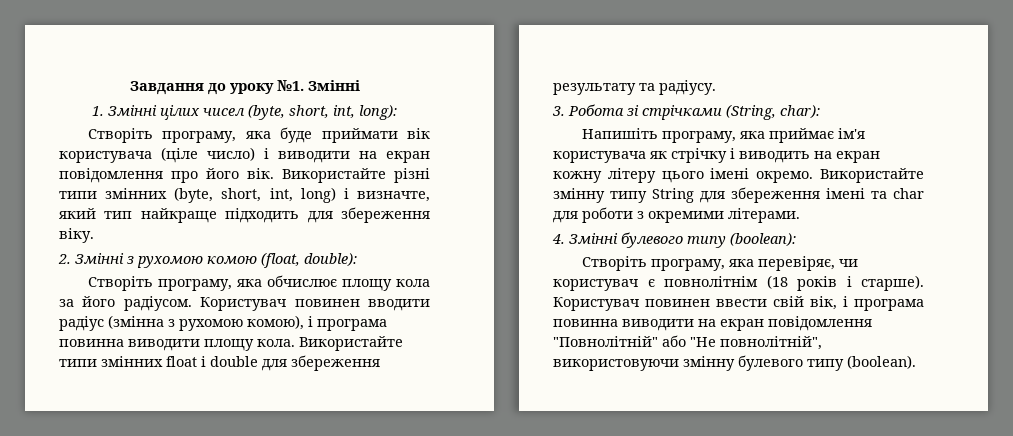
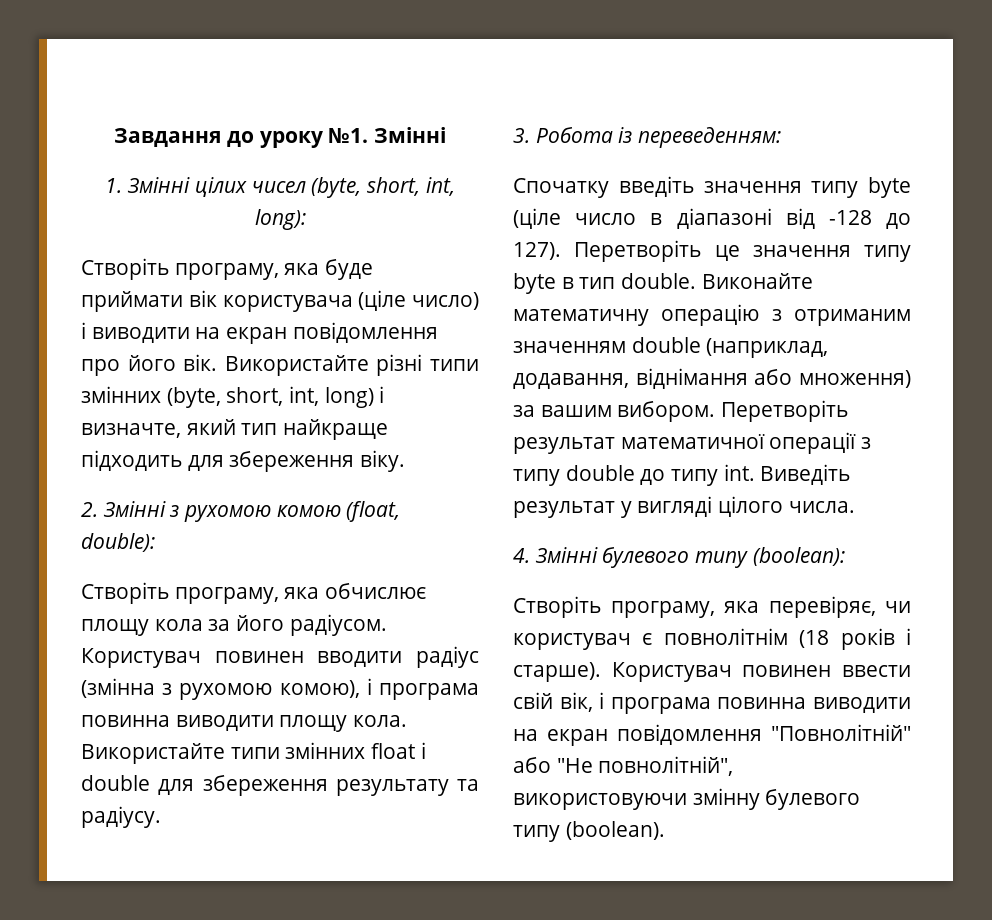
- 3. Робота зі стрічками (String, char):
- Напишіть програму, яка приймає ім'я користувача як стрічку і виводить на екран кожну літеру цього імені окремо. Використайте змінну типу String для збереження імені та char для роботи з окремими літерами.
+ 3. Робота із переведенням:
+ Спочатку введіть значення типу byte (ціле число в діапазоні від -128 до 127). Перетворіть це значення типу byte в тип double. Виконайте математичну операцію з отриманим значенням double (наприклад, додавання, віднімання або множення) за вашим вибором. Перетворіть результат математичної операції з типу double до типу int. Виведіть результат у вигляді цілого числа.

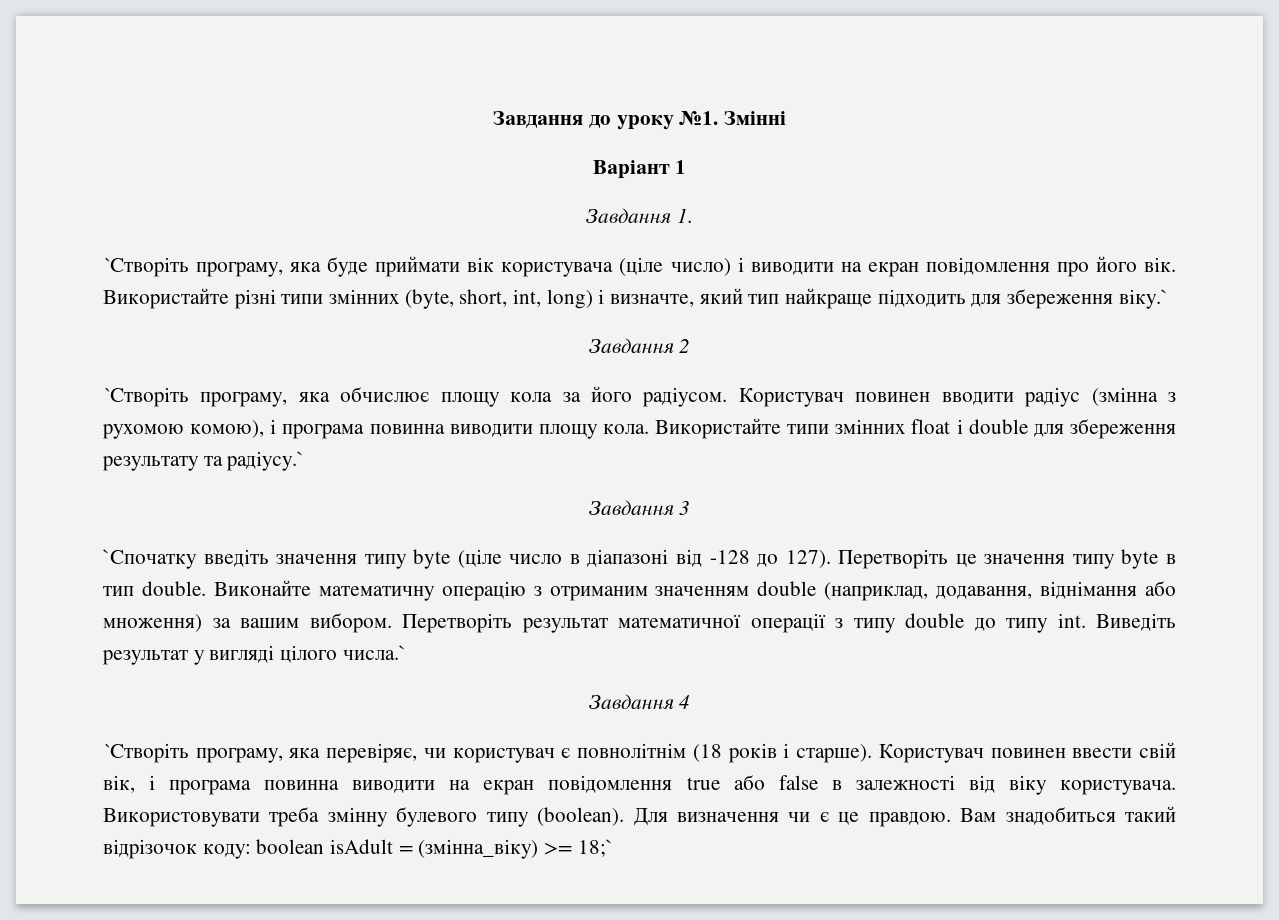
- 1. Змінні цілих чисел (byte, short, int, long):
- Створіть програму, яка буде приймати вік користувача (ціле число) і виводити на екран повідомлення про його вік.
+ Варіант 1
+ Завдання 1.
+ `Створіть програму, яка буде приймати вік користувача (ціле число) і виводити на екран повідомлення про його вік.
- Використайте різні типи змінних (byte, short, int, long) і визначте, який тип найкраще підходить для збереження віку.
- 2. Змінні з рухомою комою (float, double):
- Створіть програму, яка обчислює площу кола за його радіусом.
+ Використайте різні типи змінних (byte, short, int, long) і визначте, який тип найкраще підходить для збереження віку.`
+ Завдання 2
+ `Створіть програму, яка обчислює площу кола за його радіусом.
- Використайте типи змінних float і double для збереження результату та радіусу.
- 3. Робота із переведенням:
- Спочатку введіть значення типу byte (ціле число в діапазоні від -128 до 127).
+ Використайте типи змінних float і double для збереження результату та радіусу.`
+ Завдання 3
+ `Спочатку введіть значення типу byte (ціле число в діапазоні від -128 до 127).
- Виведіть результат у вигляді цілого числа.
- 4. Змінні булевого типу (boolean):
- Створіть програму, яка перевіряє, чи користувач є повнолітнім (18 років і старше).
+ Виведіть результат у вигляді цілого числа.`
+ Завдання 4
+ `Створіть програму, яка перевіряє, чи користувач є повнолітнім (18 років і старше).
- Користувач повинен ввести свій вік, і програма повинна виводити на екран повідомлення "Повнолітній" або "Не повнолітній", використовуючи змінну булевого типу (boolean).
+ Користувач повинен ввести свій вік, і програма повинна виводити на екран повідомлення true або false в залежності від віку користувача. Використовувати треба змінну булевого типу (boolean). Для визначення чи є це правдою. Вам знадобиться такий відрізочок коду: boolean isAdult = (змінна_віку) >= 18;`

